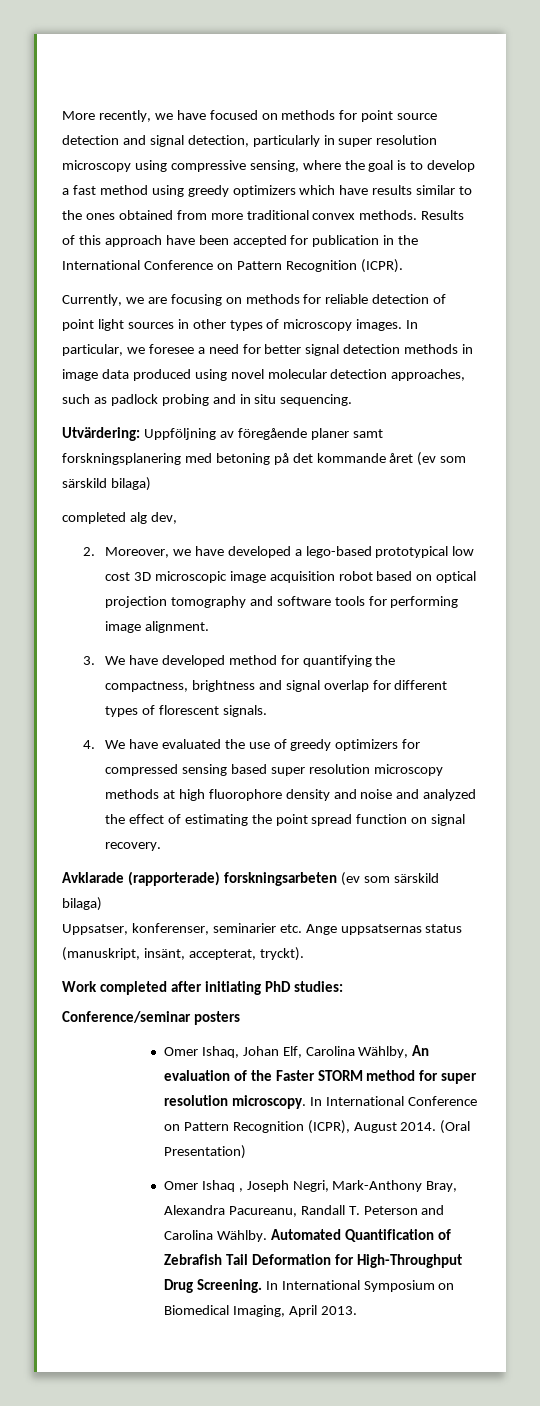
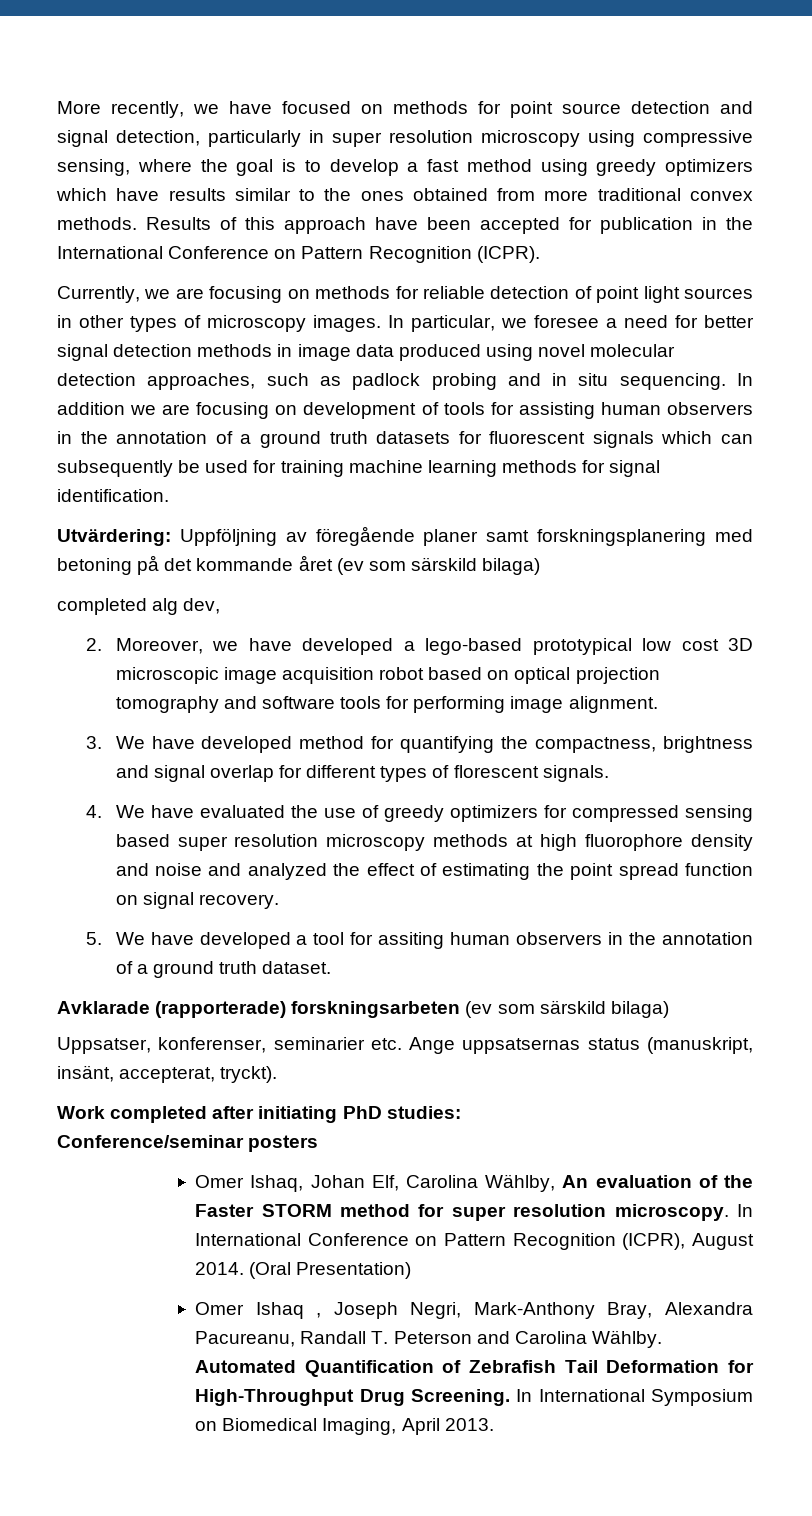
+ In addition we are focusing on development of tools for assisting human observers in the annotation of a ground truth datasets for fluorescent signals which can subsequently be used for training machine learning methods for signal identification.
+ 5. We have developed a tool for assiting human observers in the annotation of a ground truth dataset.

